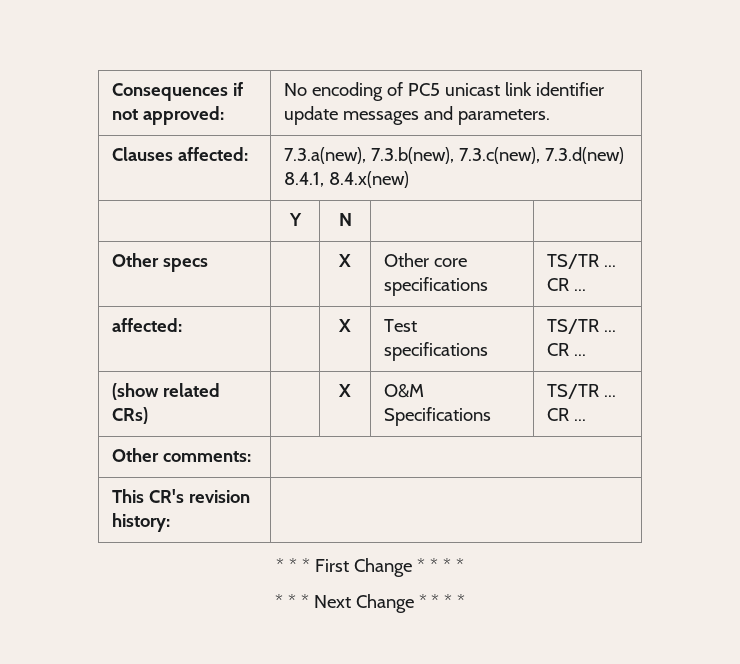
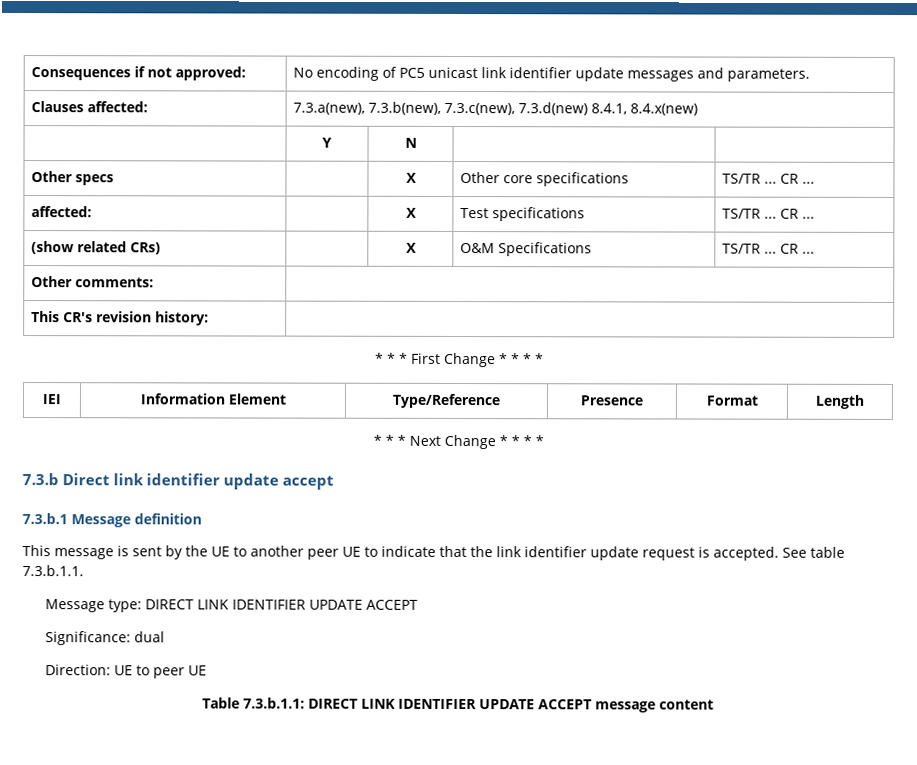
+ IEI | Information Element | Type/Reference | Presence | Format | Length
+ 7.3.b Direct link identifier update accept
+ 7.3.b.1 Message definition
+ This message is sent by the UE to another peer UE to indicate that the link identifier update request is accepted. See table 7.3.b.1.1.
+ Message type: DIRECT LINK IDENTIFIER UPDATE ACCEPT
+ Significance: dual
+ Direction: UE to peer UE
+ Table 7.3.b.1.1: DIRECT LINK IDENTIFIER UPDATE ACCEPT message content

